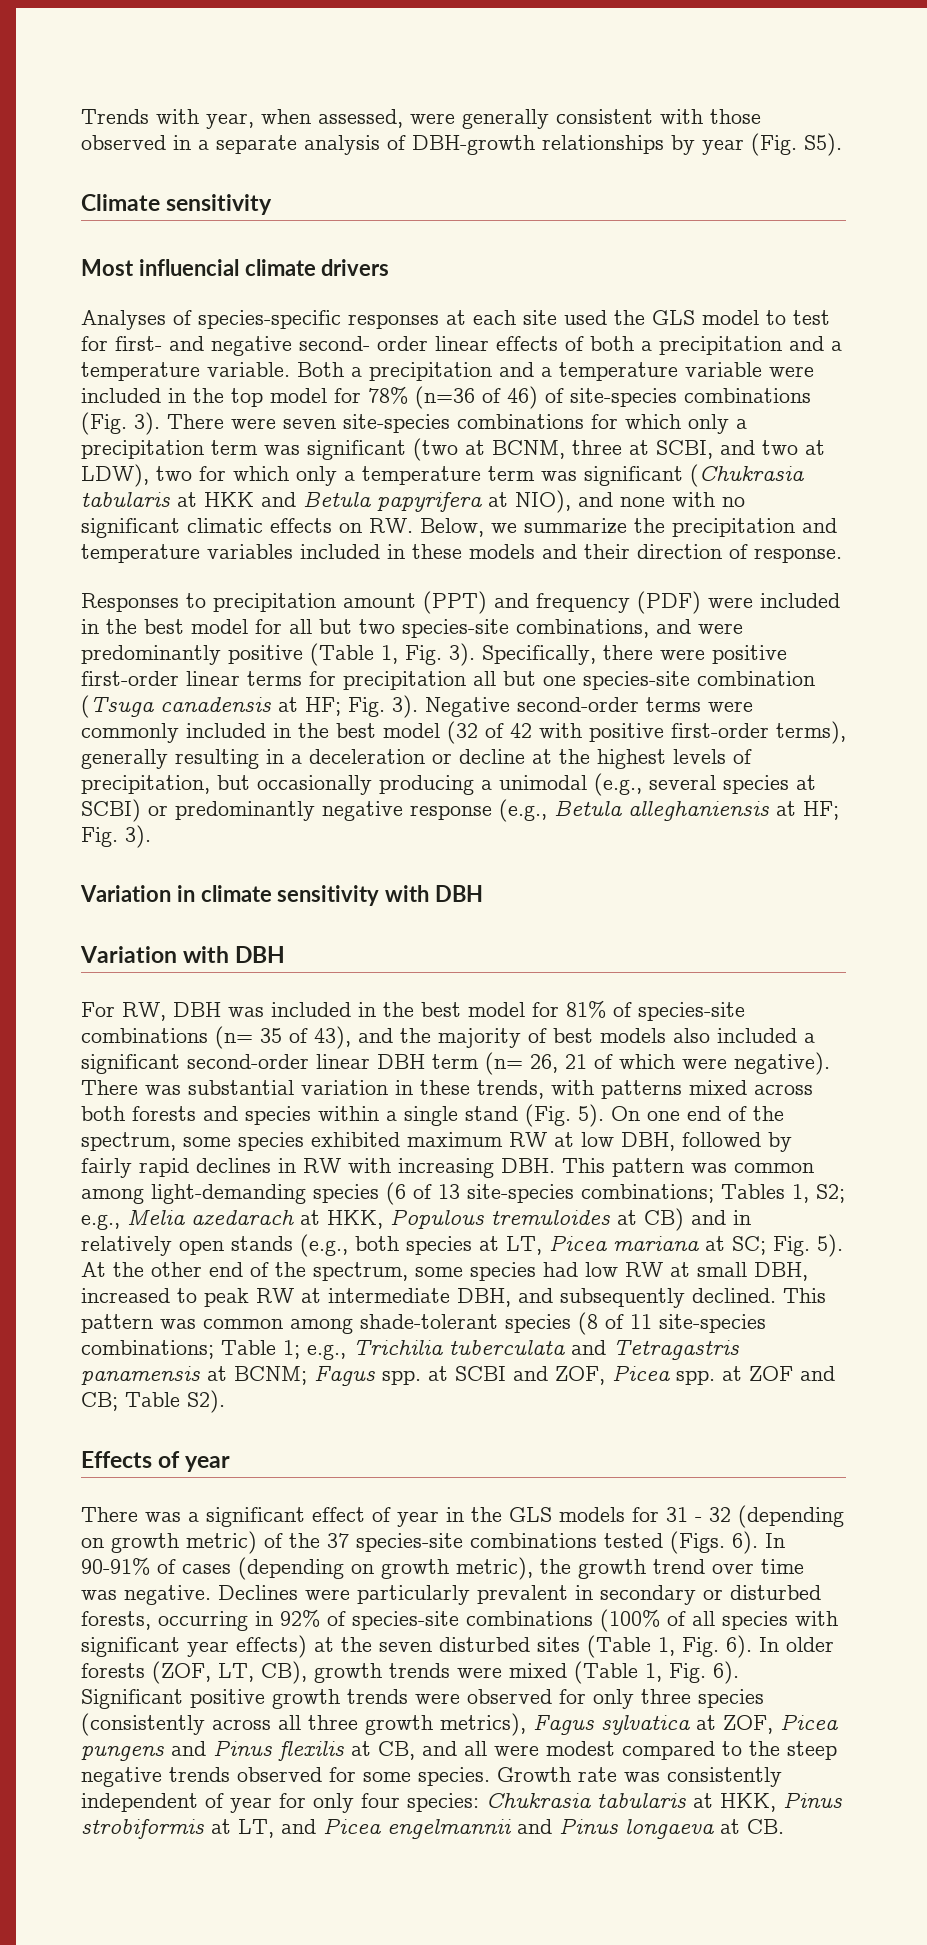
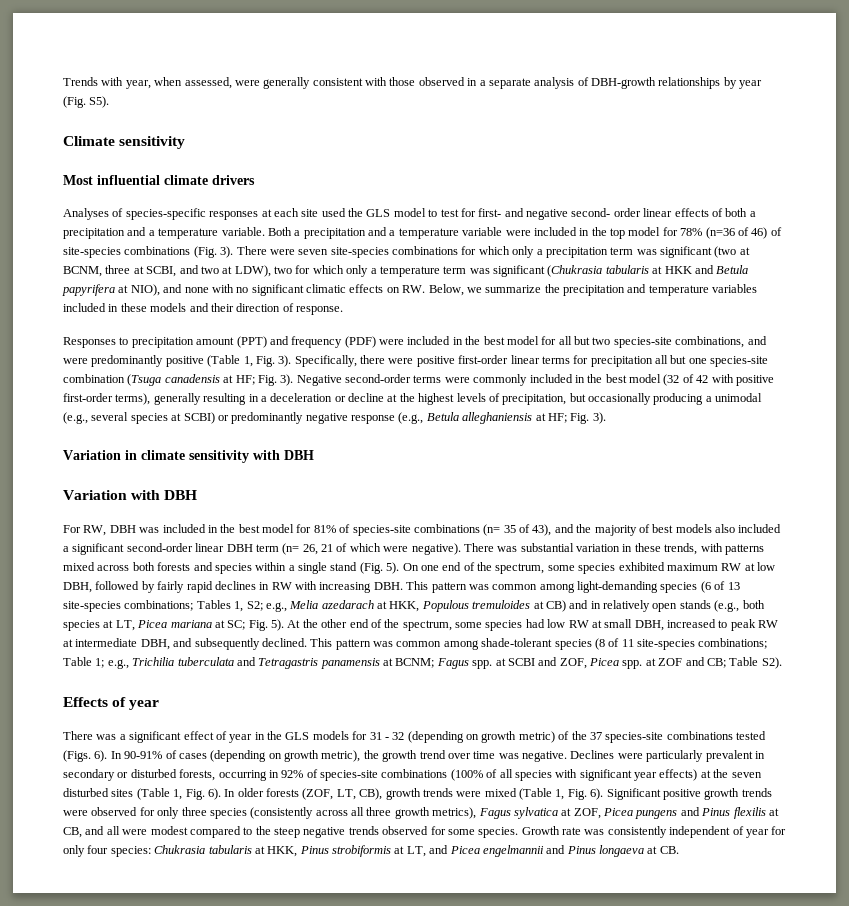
- Most influencial climate drivers
+ Most influential climate drivers

